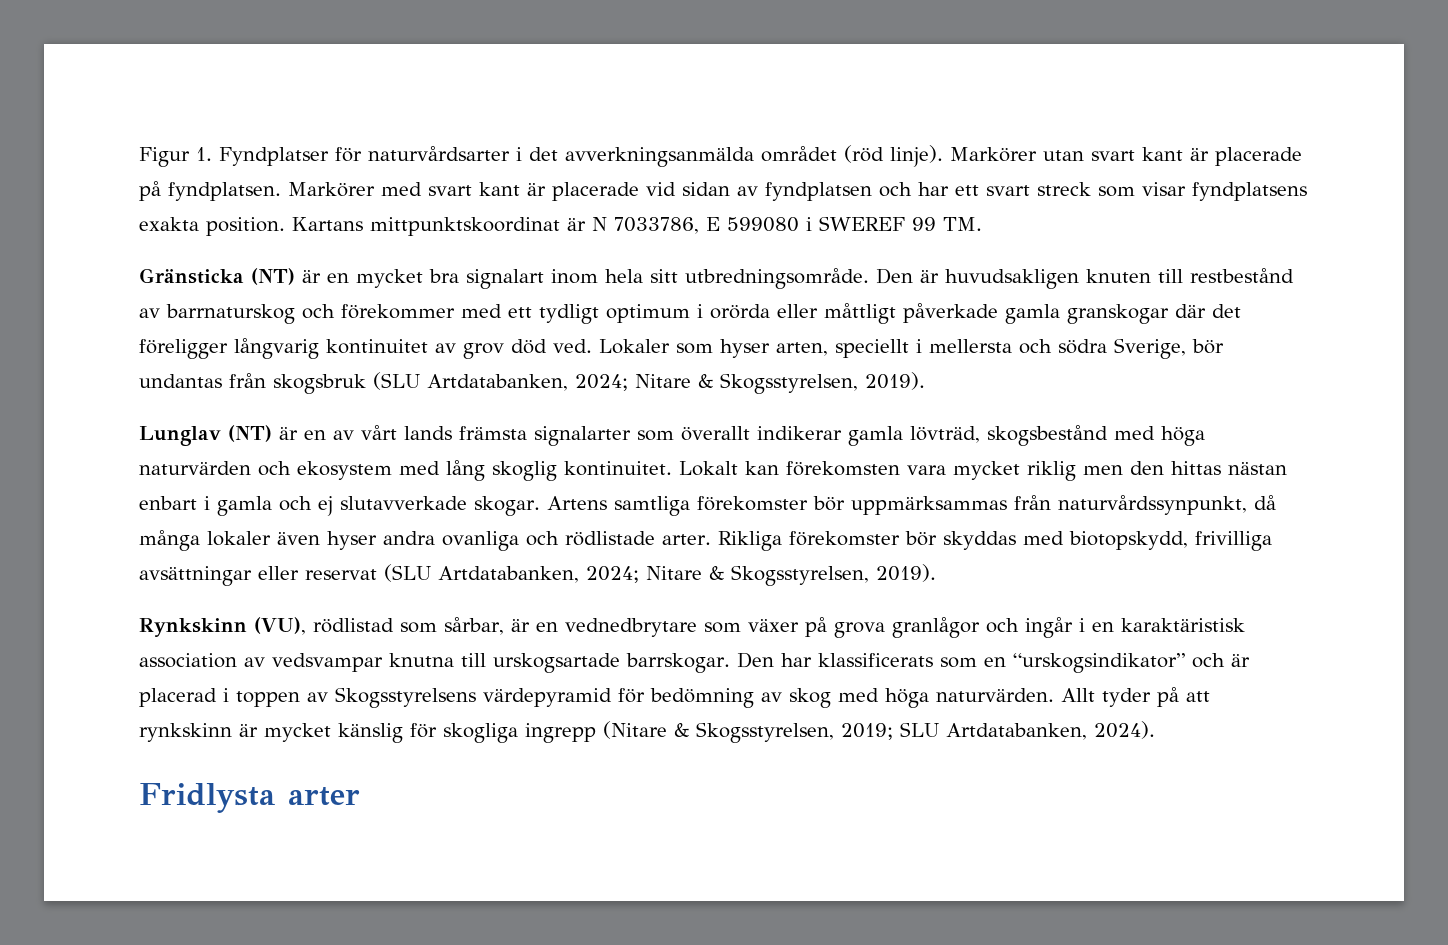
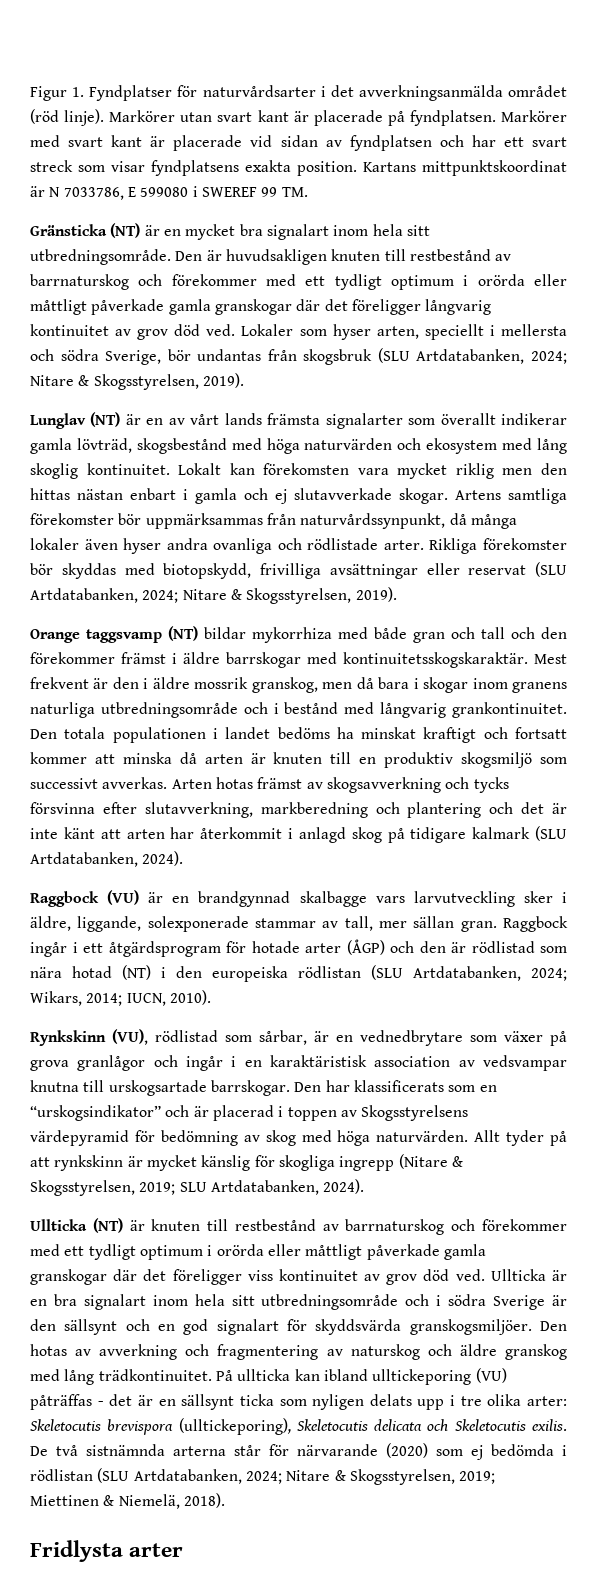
+ Orange taggsvamp (NT) bildar mykorrhiza med både gran och tall och den förekommer främst i äldre barrskogar med kontinuitetsskogskaraktär. Mest frekvent är den i äldre mossrik granskog, men då bara i skogar inom granens naturliga utbredningsområde och i bestånd med långvarig grankontinuitet. Den totala populationen i landet bedöms ha minskat kraftigt och fortsatt kommer att minska då arten är knuten till en produktiv skogsmiljö som successivt avverkas. Arten hotas främst av skogsavverkning och tycks försvinna efter slutavverkning, markberedning och plantering och det är inte känt att arten har återkommit i anlagd skog på tidigare kalmark (SLU Artdatabanken, 2024).
+ Raggbock (VU) är en brandgynnad skalbagge vars larvutveckling sker i äldre, liggande, solexponerade stammar av tall, mer sällan gran. Raggbock ingår i ett åtgärdsprogram för hotade arter (ÅGP) och den är rödlistad som nära hotad (NT) i den europeiska rödlistan (SLU Artdatabanken, 2024; Wikars, 2014; IUCN, 2010).
+ Ullticka (NT) är knuten till restbestånd av barrnaturskog och förekommer med ett tydligt optimum i orörda eller måttligt påverkade gamla granskogar där det föreligger viss kontinuitet av grov död ved. Ullticka är en bra signalart inom hela sitt utbredningsområde och i södra Sverige är den sällsynt och en god signalart för skyddsvärda granskogsmiljöer. Den hotas av avverkning och fragmentering av naturskog och äldre granskog med lång trädkontinuitet. På ullticka kan ibland ulltickeporing (VU) påträffas - det är en sällsynt ticka som nyligen delats upp i tre olika arter: Skeletocutis brevispora (ulltickeporing), Skeletocutis delicata och Skeletocutis exilis. De två sistnämnda arterna står för närvarande (2020) som ej bedömda i rödlistan (SLU Artdatabanken, 2024; Nitare & Skogsstyrelsen, 2019; Miettinen & Niemelä, 2018).

